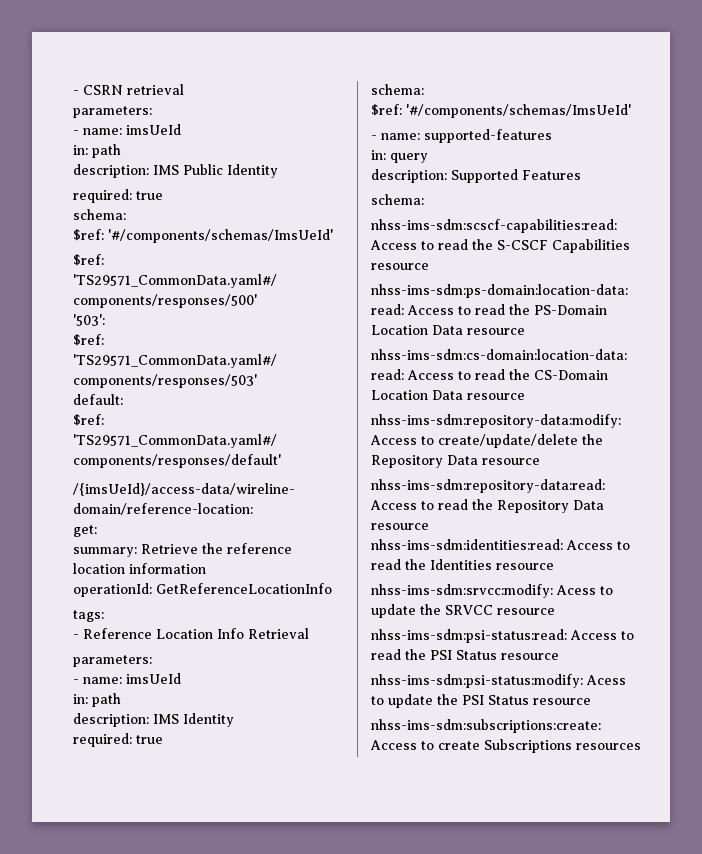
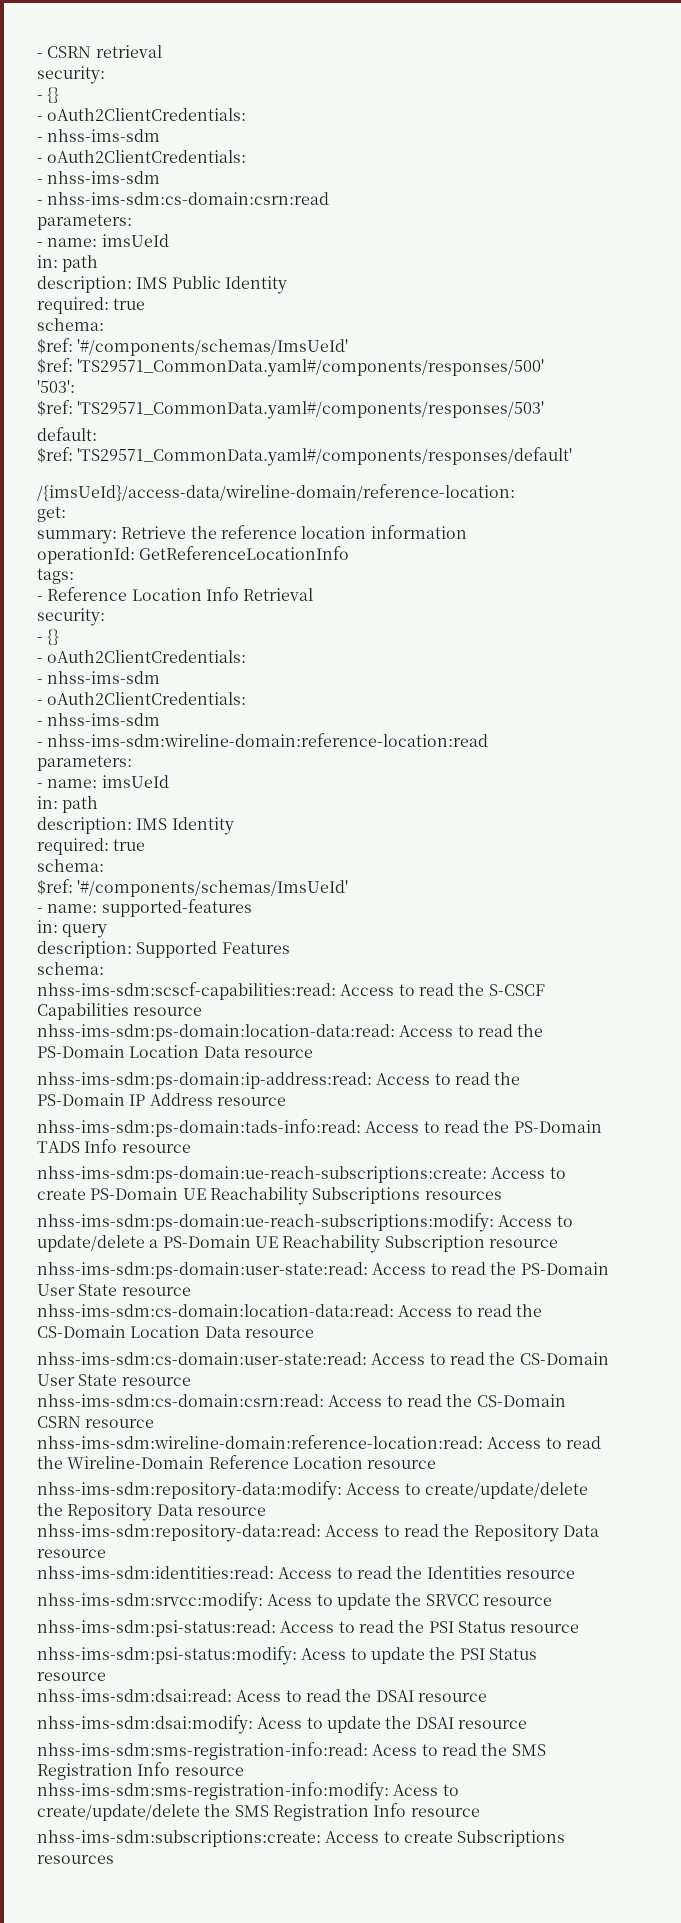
  - CSRN retrieval
+ security:
+ - {}
+ - oAuth2ClientCredentials:
+ - nhss-ims-sdm
+ - oAuth2ClientCredentials:
+ - nhss-ims-sdm
+ - nhss-ims-sdm:cs-domain:csrn:read
  - Reference Location Info Retrieval
+ security:
+ - {}
+ - oAuth2ClientCredentials:
+ - nhss-ims-sdm
+ - oAuth2ClientCredentials:
+ - nhss-ims-sdm
+ - nhss-ims-sdm:wireline-domain:reference-location:read
+ nhss-ims-sdm:ps-domain:ip-address:read: Access to read the PS-Domain IP Address resource
+ nhss-ims-sdm:ps-domain:tads-info:read: Access to read the PS-Domain TADS Info resource
+ nhss-ims-sdm:ps-domain:ue-reach-subscriptions:create: Access to create PS-Domain UE Reachability Subscriptions resources
+ nhss-ims-sdm:ps-domain:ue-reach-subscriptions:modify: Access to update/delete a PS-Domain UE Reachability Subscription resource
+ nhss-ims-sdm:ps-domain:user-state:read: Access to read the PS-Domain User State resource
+ nhss-ims-sdm:cs-domain:user-state:read: Access to read the CS-Domain User State resource
+ nhss-ims-sdm:cs-domain:csrn:read: Access to read the CS-Domain CSRN resource
+ nhss-ims-sdm:wireline-domain:reference-location:read: Access to read the Wireline-Domain Reference Location resource
+ nhss-ims-sdm:dsai:read: Acess to read the DSAI resource
+ nhss-ims-sdm:dsai:modify: Acess to update the DSAI resource
+ nhss-ims-sdm:sms-registration-info:read: Acess to read the SMS Registration Info resource
+ nhss-ims-sdm:sms-registration-info:modify: Acess to create/update/delete the SMS Registration Info resource

